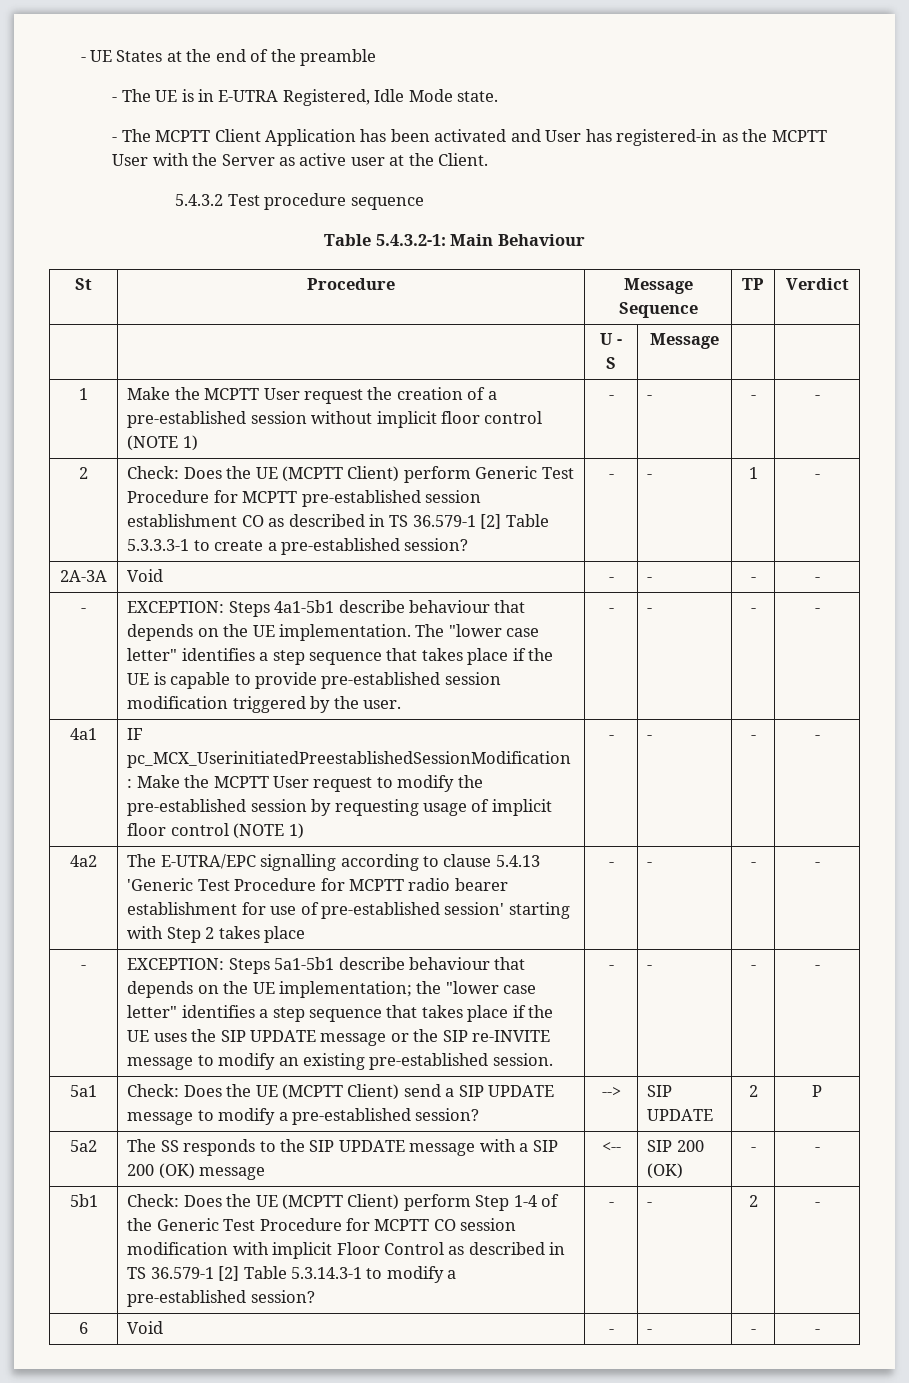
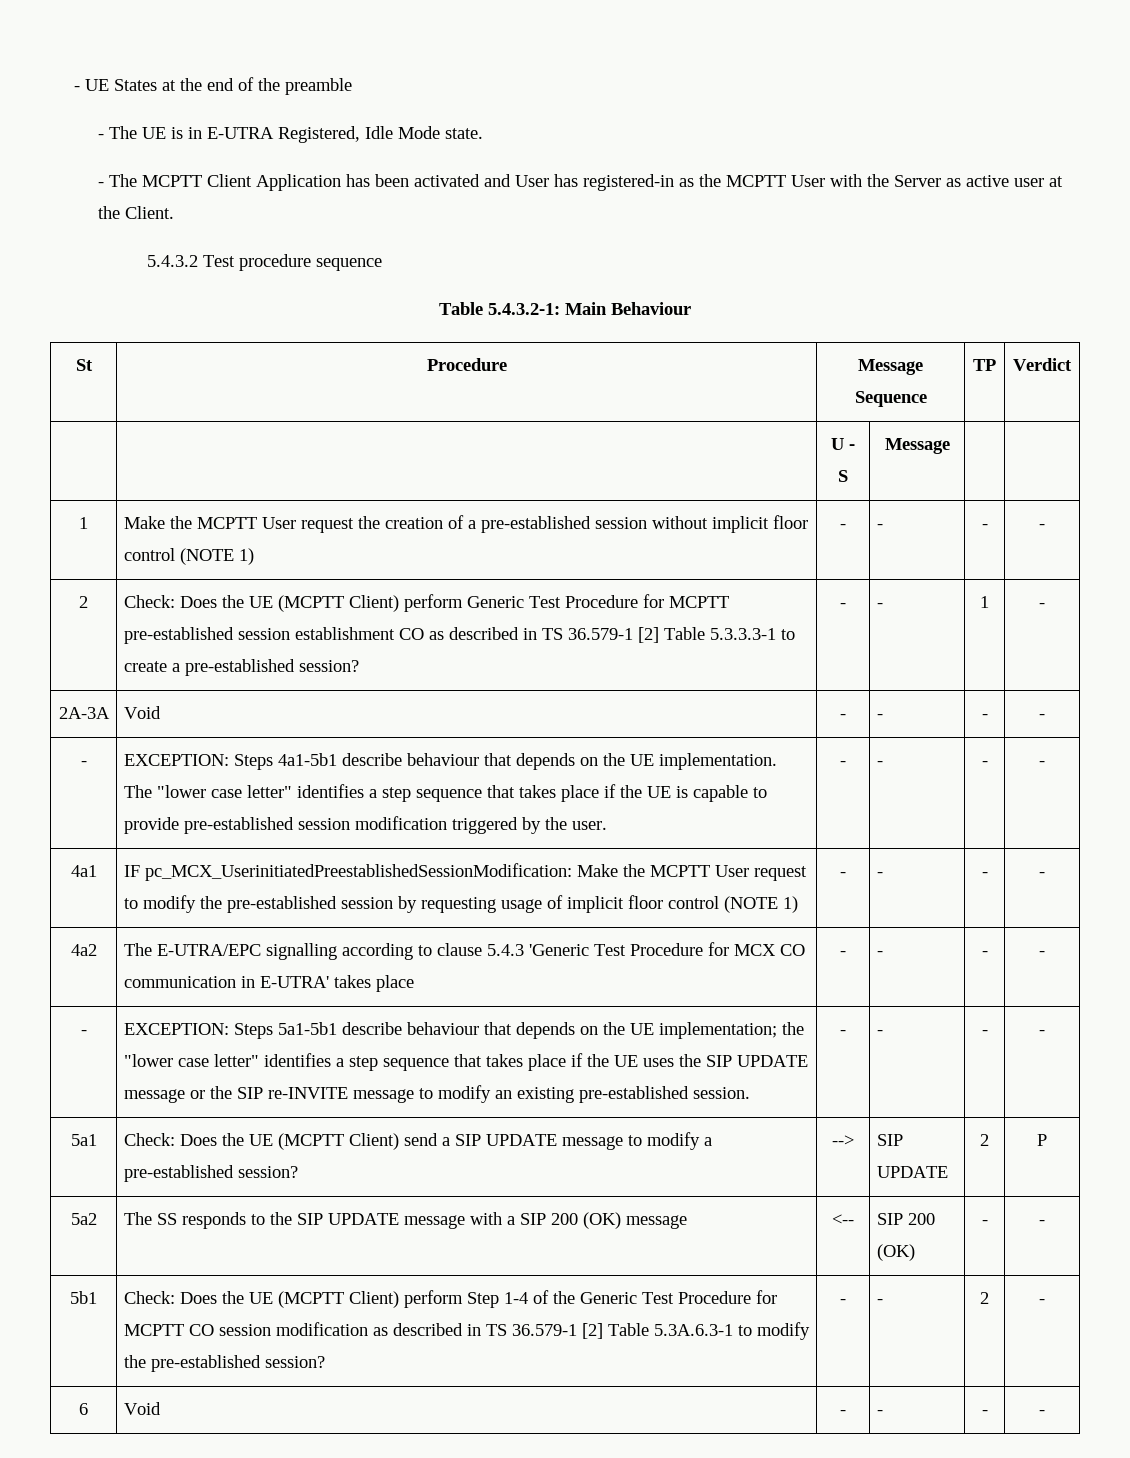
- 4a2 | The E-UTRA/EPC signalling according to clause 5.4.13 'Generic Test Procedure for MCPTT radio bearer establishment for use of pre-established session' starting with Step 2 takes place | - | - | - | -
+ 4a2 | The E-UTRA/EPC signalling according to clause 5.4.3 'Generic Test Procedure for MCX CO communication in E-UTRA' takes place | - | - | - | -
- Check: Does the UE (MCPTT Client) perform Step 1-4 of the Generic Test Procedure for MCPTT CO session modification with implicit Floor Control as described in TS 36.579-1 [2] Table 5.3.14.3-1 to modify a pre-established session?
+ Check: Does the UE (MCPTT Client) perform Step 1-4 of the Generic Test Procedure for MCPTT CO session modification as described in TS 36.579-1 [2] Table 5.3A.6.3-1 to modify the pre-established session?

